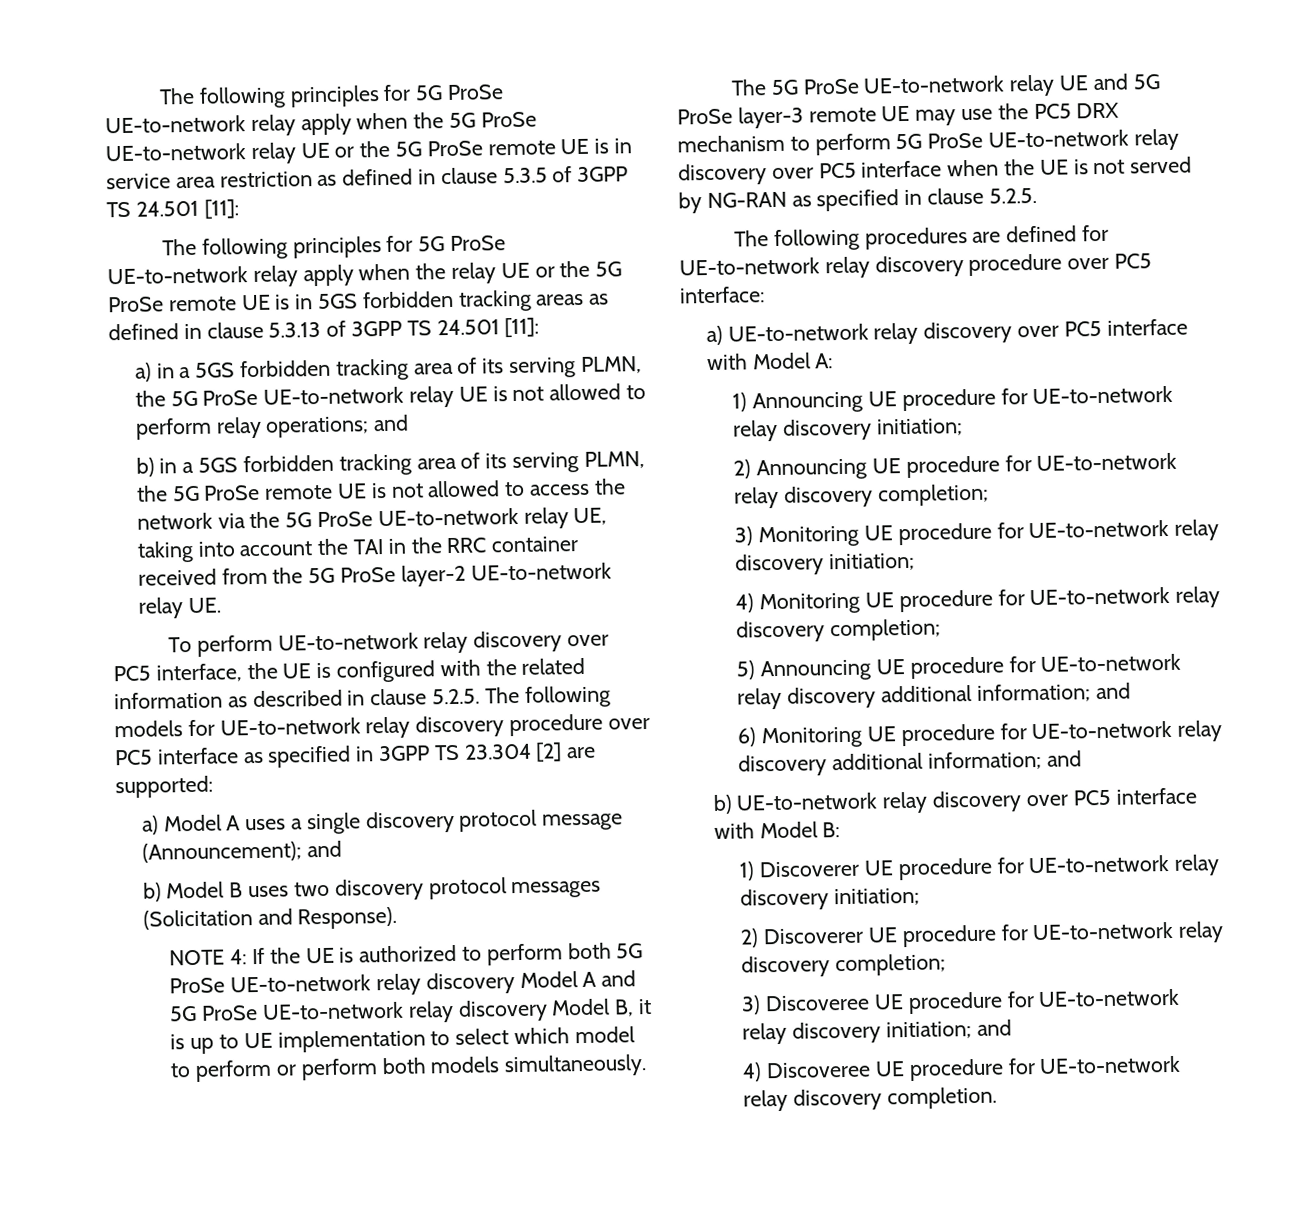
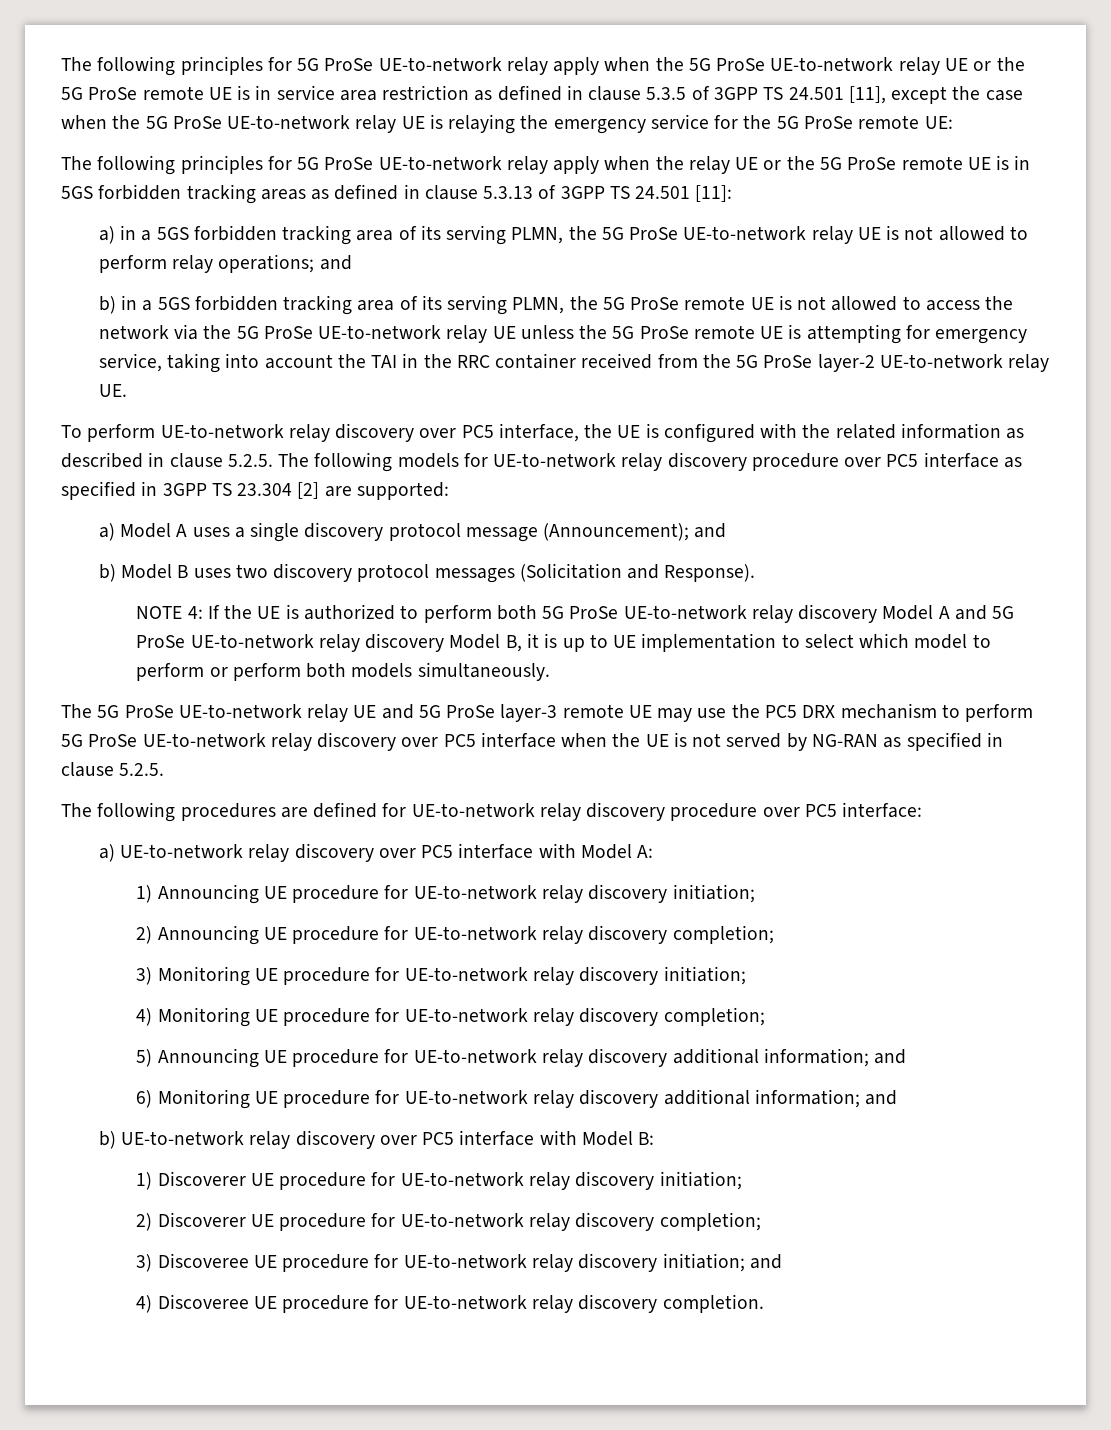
- The following principles for 5G ProSe UE-to-network relay apply when the 5G ProSe UE-to-network relay UE or the 5G ProSe remote UE is in service area restriction as defined in clause 5.3.5 of 3GPP TS 24.501 [11]:
+ The following principles for 5G ProSe UE-to-network relay apply when the 5G ProSe UE-to-network relay UE or the 5G ProSe remote UE is in service area restriction as defined in clause 5.3.5 of 3GPP TS 24.501 [11], except the case when the 5G ProSe UE-to-network relay UE is relaying the emergency service for the 5G ProSe remote UE:
- b) in a 5GS forbidden tracking area of its serving PLMN, the 5G ProSe remote UE is not allowed to access the network via the 5G ProSe UE-to-network relay UE, taking into account the TAI in the RRC container received from the 5G ProSe layer-2 UE-to-network relay UE.
+ b) in a 5GS forbidden tracking area of its serving PLMN, the 5G ProSe remote UE is not allowed to access the network via the 5G ProSe UE-to-network relay UE unless the 5G ProSe remote UE is attempting for emergency service, taking into account the TAI in the RRC container received from the 5G ProSe layer-2 UE-to-network relay UE.

